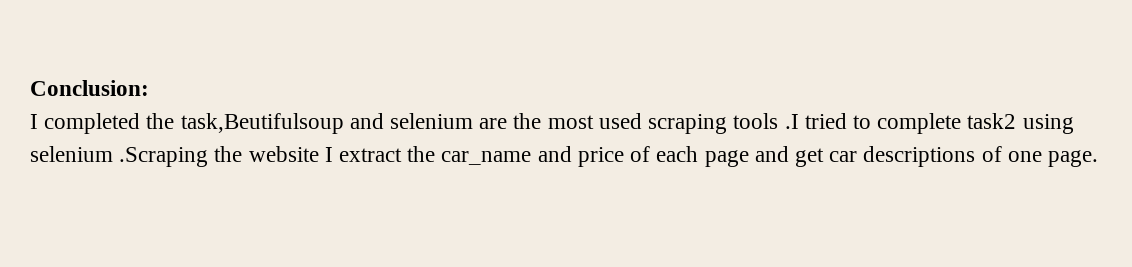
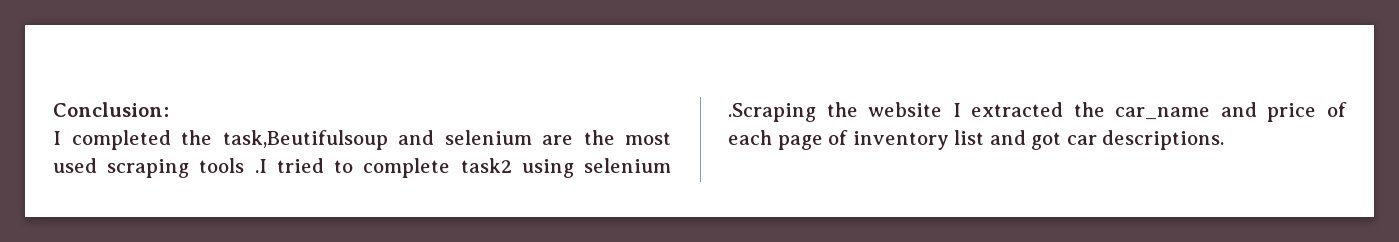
- I completed the task,Beutifulsoup and selenium are the most used scraping tools .I tried to complete task2 using selenium .Scraping the website I extract the car_name and price of each page and get car descriptions of one page.
+ I completed the task,Beutifulsoup and selenium are the most used scraping tools .I tried to complete task2 using selenium .Scraping the website I extracted the car_name and price of each page of inventory list and got car descriptions.

